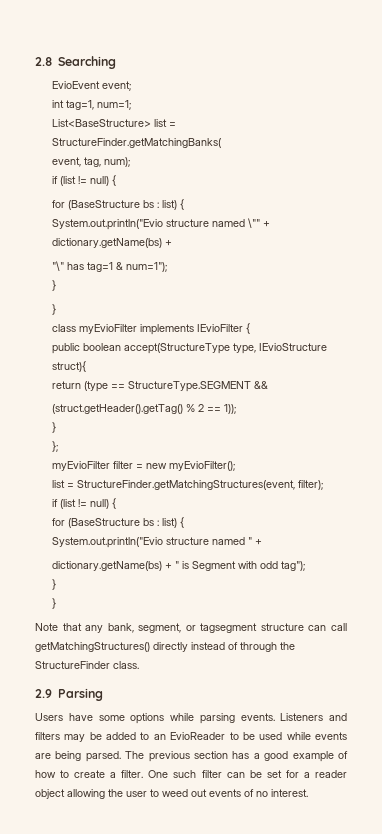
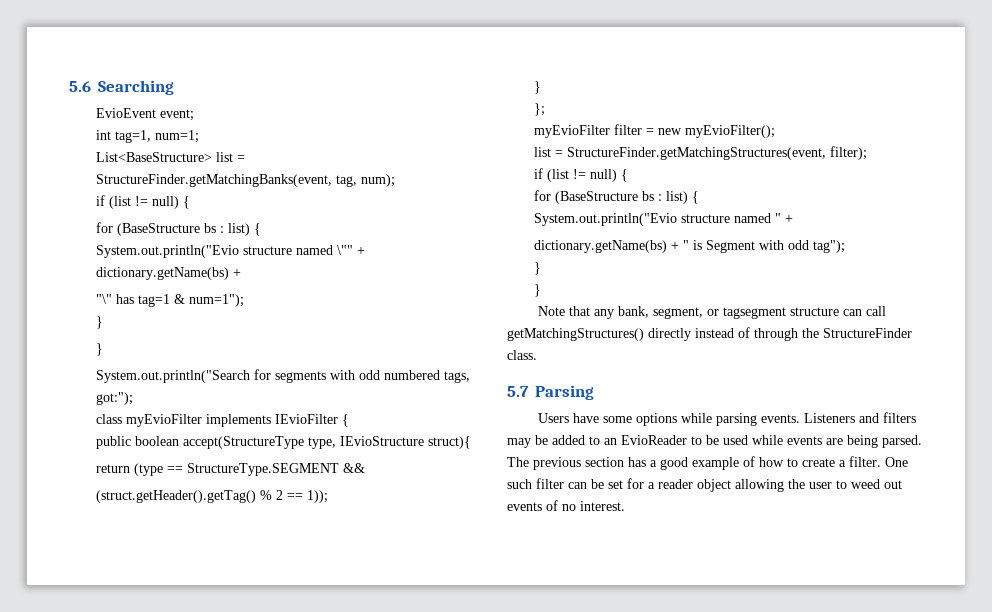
- 2.8 Searching
+ 5.6 Searching
- List<BaseStructure> list = StructureFinder.getMatchingBanks(
- event, tag, num);
+ List<BaseStructure> list = StructureFinder.getMatchingBanks(event, tag, num);
+ System.out.println("Search for segments with odd numbered tags, got:");
- 2.9 Parsing
+ 5.7 Parsing

